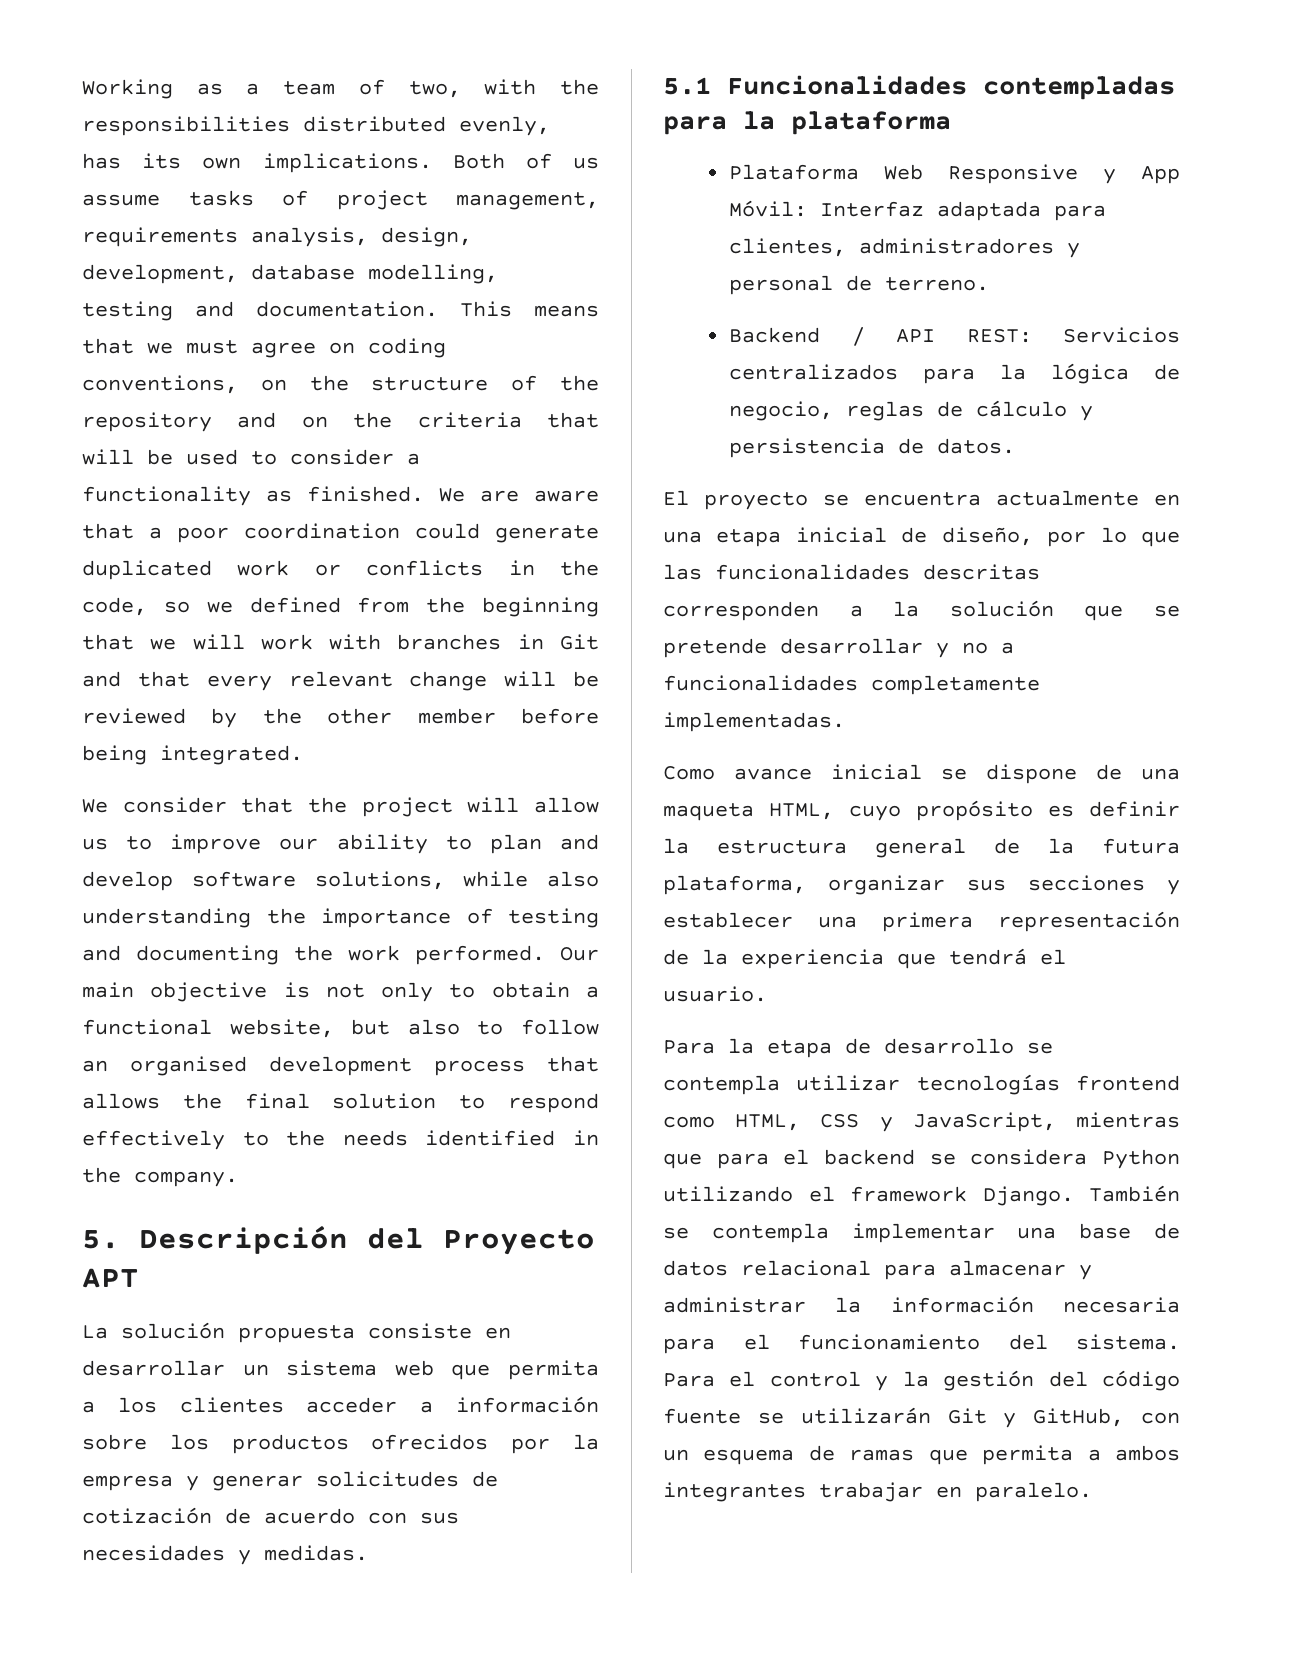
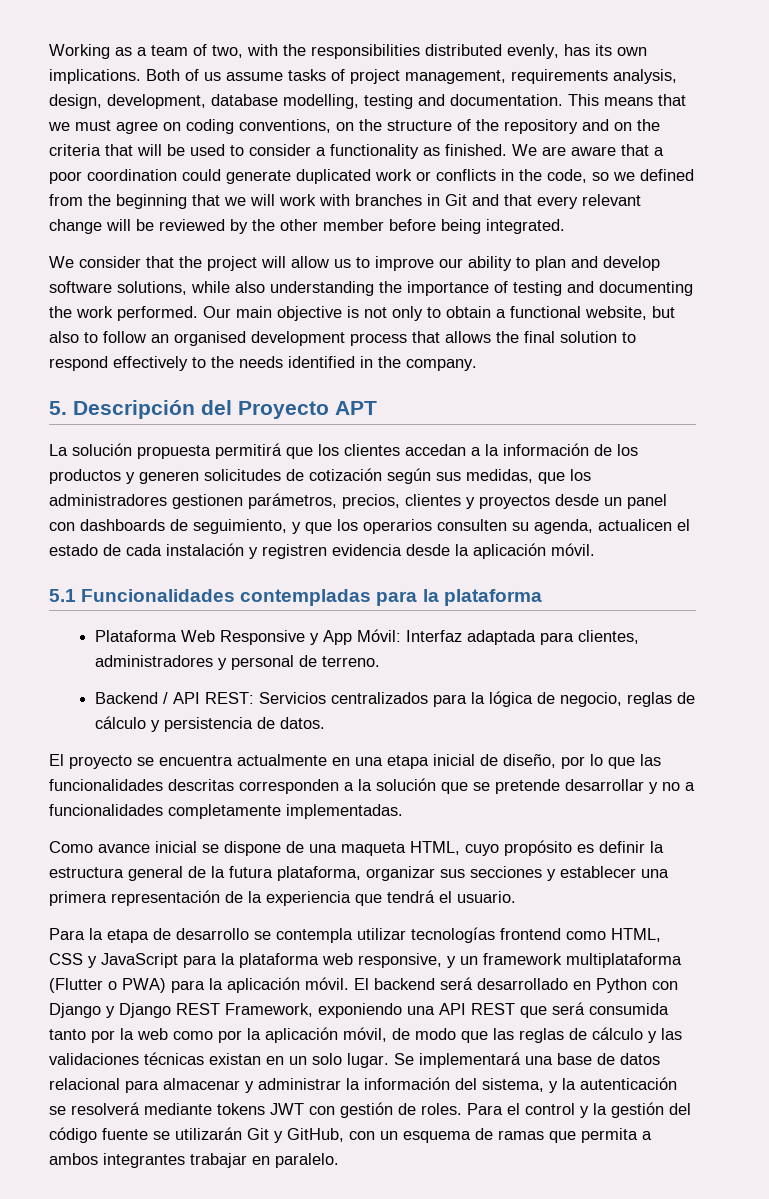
- La solución propuesta consiste en desarrollar un sistema web que permita a los clientes acceder a información sobre los productos ofrecidos por la empresa y generar solicitudes de cotización de acuerdo con sus necesidades y medidas.
+ La solución propuesta permitirá que los clientes accedan a la información de los productos y generen solicitudes de cotización según sus medidas, que los administradores gestionen parámetros, precios, clientes y proyectos desde un panel con dashboards de seguimiento, y que los operarios consulten su agenda, actualicen el estado de cada instalación y registren evidencia desde la aplicación móvil.
- Para la etapa de desarrollo se contempla utilizar tecnologías frontend como HTML, CSS y JavaScript, mientras que para el backend se considera Python utilizando el framework Django. También se contempla implementar una base de datos relacional para almacenar y administrar la información necesaria para el funcionamiento del sistema.
+ Para la etapa de desarrollo se contempla utilizar tecnologías frontend como HTML, CSS y JavaScript para la plataforma web responsive, y un framework multiplataforma (Flutter o PWA) para la aplicación móvil. El backend será desarrollado en Python con Django y Django REST Framework, exponiendo una API REST que será consumida tanto por la web como por la aplicación móvil, de modo que las reglas de cálculo y las validaciones técnicas existan en un solo lugar. Se implementará una base de datos relacional para almacenar y administrar la información del sistema, y la autenticación se resolverá mediante tokens JWT con gestión de roles.

